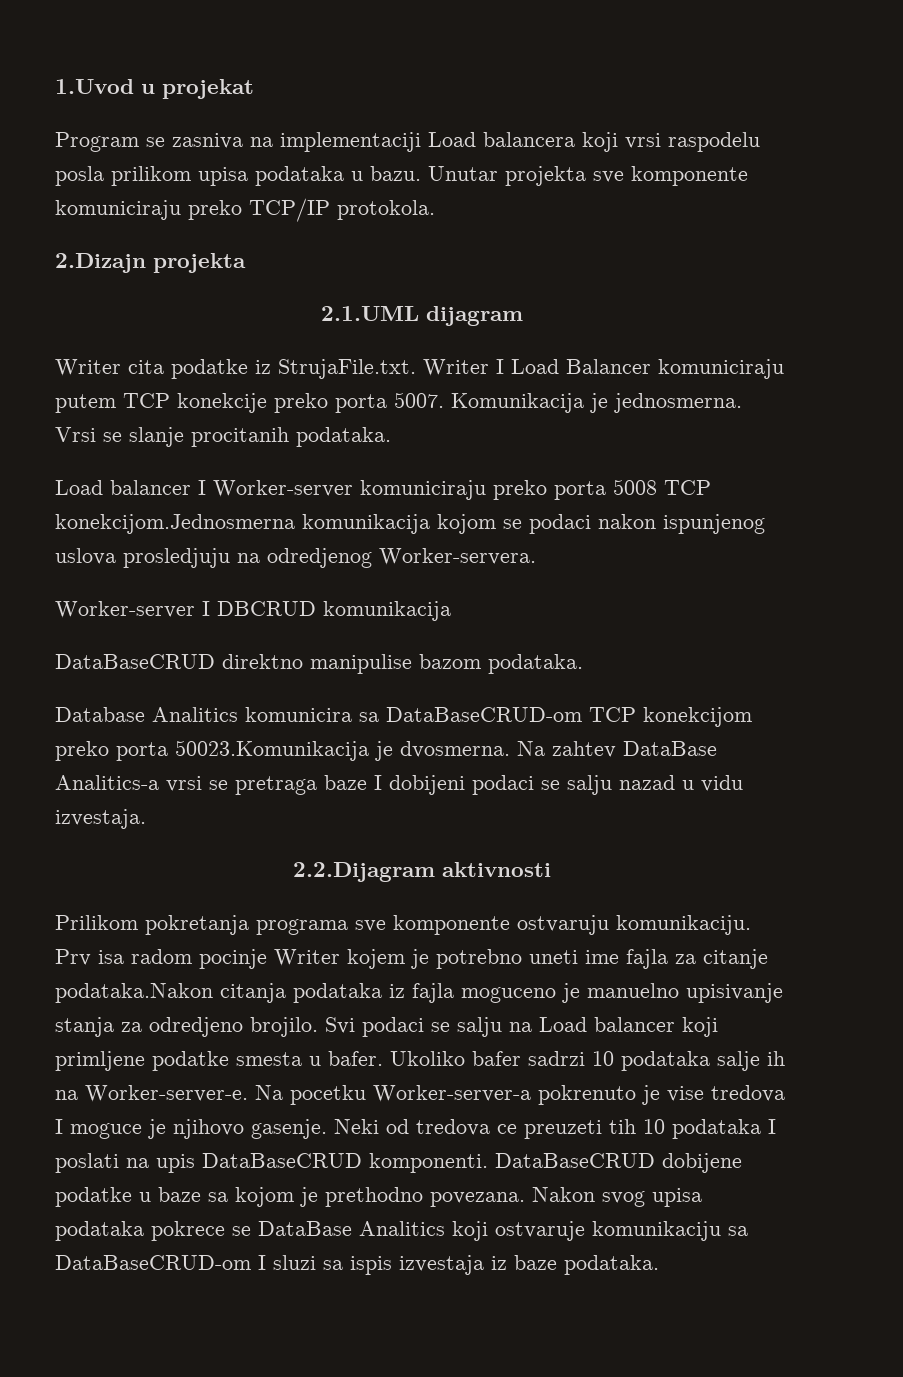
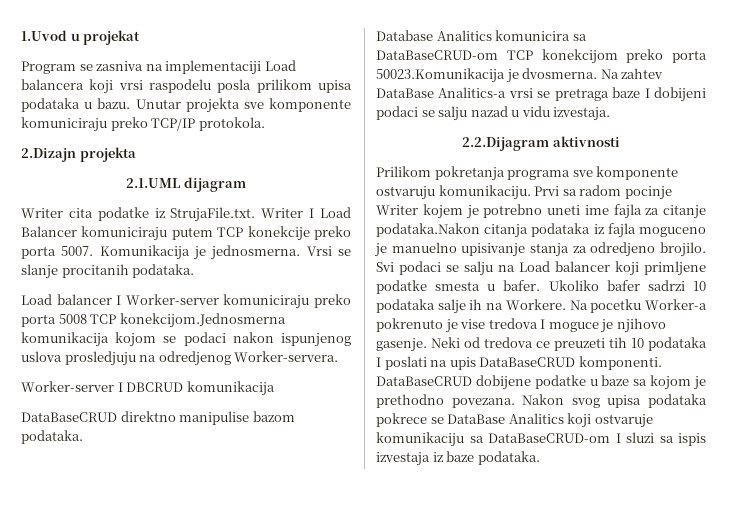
- Prv isa radom pocinje Writer kojem je potrebno uneti ime fajla za citanje podataka.Nakon citanja podataka iz fajla moguceno je manuelno upisivanje stanja za odredjeno brojilo.
+ Prvi sa radom pocinje Writer kojem je potrebno uneti ime fajla za citanje podataka.Nakon citanja podataka iz fajla moguceno je manuelno upisivanje stanja za odredjeno brojilo.
- Ukoliko bafer sadrzi 10 podataka salje ih na Worker-server-e.
+ Ukoliko bafer sadrzi 10 podataka salje ih na Workere.
- Na pocetku Worker-server-a pokrenuto je vise tredova I moguce je njihovo gasenje.
+ Na pocetku Worker-a pokrenuto je vise tredova I moguce je njihovo gasenje.

